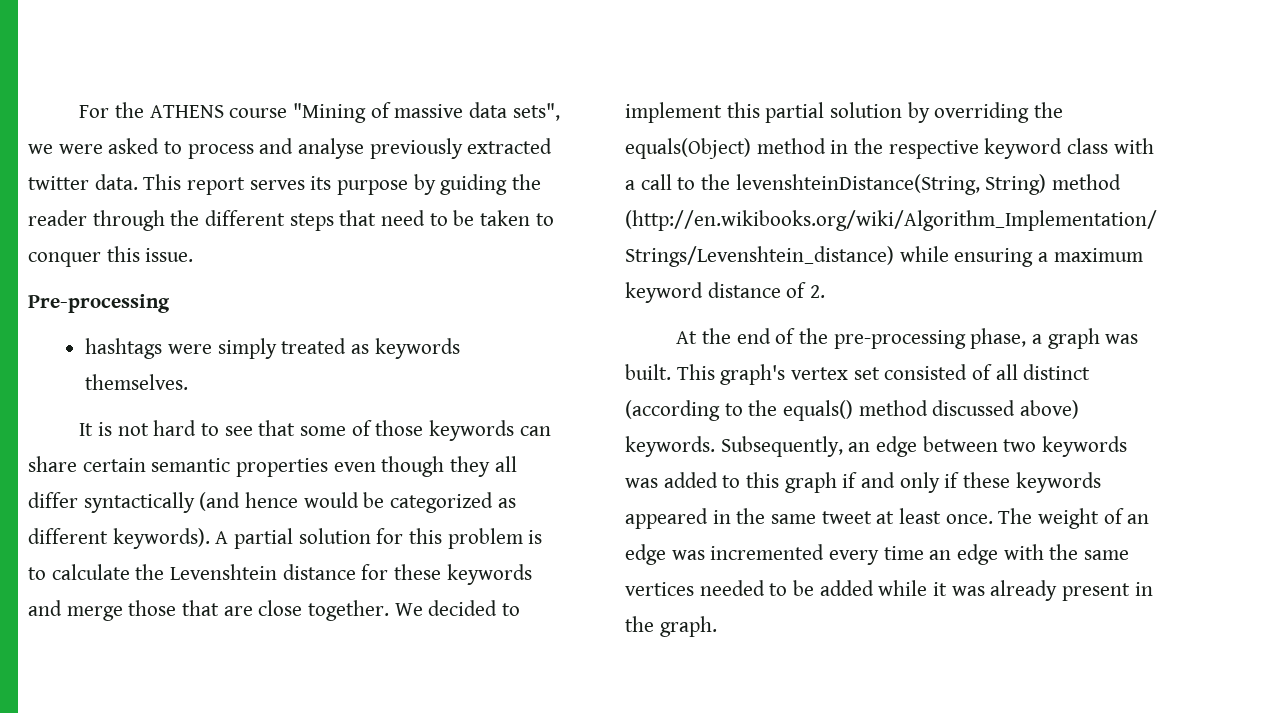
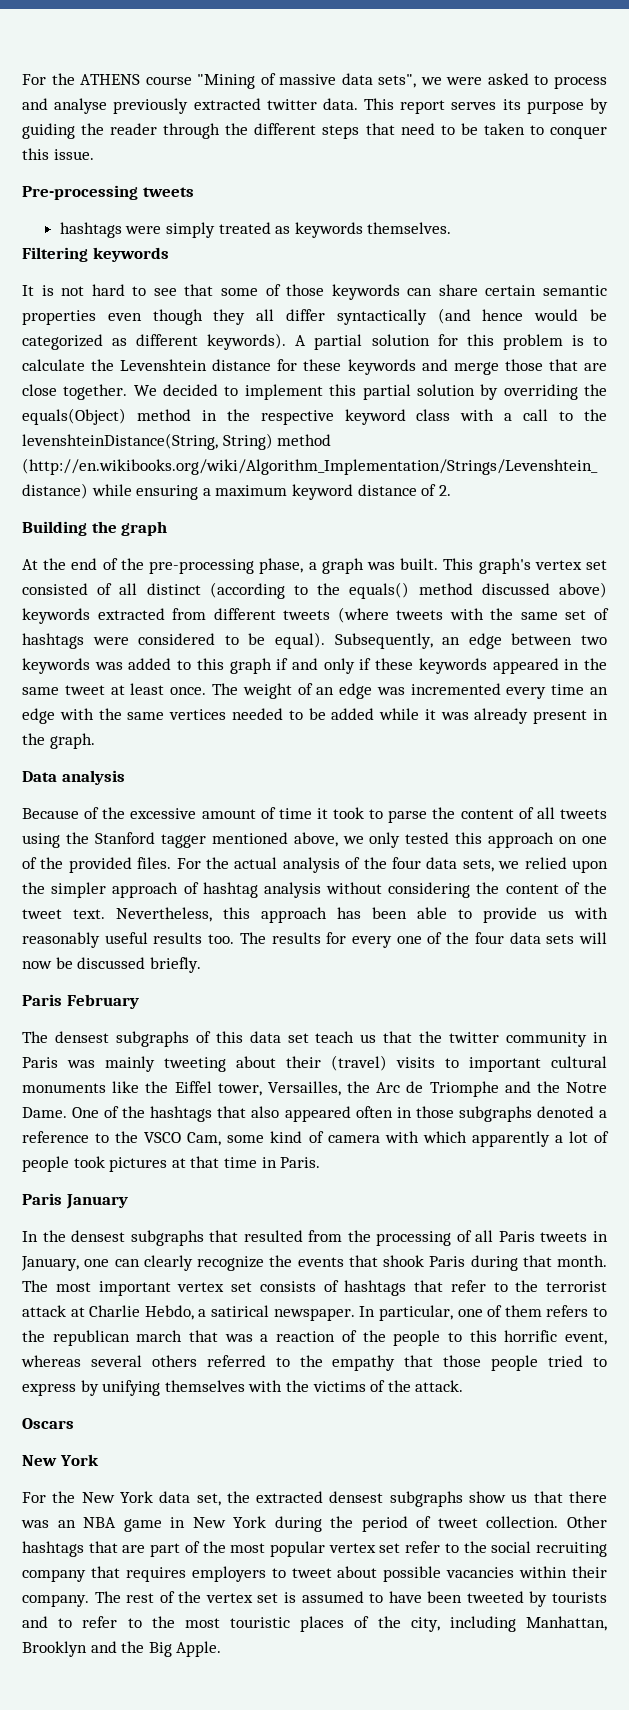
- Pre-processing
+ Pre-processing tweets
+ Filtering keywords
+ Building the graph
- This graph's vertex set consisted of all distinct (according to the equals() method discussed above) keywords.
+ This graph's vertex set consisted of all distinct (according to the equals() method discussed above) keywords extracted from different tweets (where tweets with the same set of hashtags were considered to be equal).
+ Data analysis
+ Because of the excessive amount of time it took to parse the content of all tweets using the Stanford tagger mentioned above, we only tested this approach on one of the provided files. For the actual analysis of the four data sets, we relied upon the simpler approach of hashtag analysis without considering the content of the tweet text. Nevertheless, this approach has been able to provide us with reasonably useful results too. The results for every one of the four data sets will now be discussed briefly.
+ Paris February
+ The densest subgraphs of this data set teach us that the twitter community in Paris was mainly tweeting about their (travel) visits to important cultural monuments like the Eiffel tower, Versailles, the Arc de Triomphe and the Notre Dame. One of the hashtags that also appeared often in those subgraphs denoted a reference to the VSCO Cam, some kind of camera with which apparently a lot of people took pictures at that time in Paris.
+ Paris January
+ In the densest subgraphs that resulted from the processing of all Paris tweets in January, one can clearly recognize the events that shook Paris during that month. The most important vertex set consists of hashtags that refer to the terrorist attack at Charlie Hebdo, a satirical newspaper. In particular, one of them refers to the republican march that was a reaction of the people to this horrific event, whereas several others referred to the empathy that those people tried to express by unifying themselves with the victims of the attack.
+ Oscars
+ New York
+ For the New York data set, the extracted densest subgraphs show us that there was an NBA game in New York during the period of tweet collection. Other hashtags that are part of the most popular vertex set refer to the social recruiting company that requires employers to tweet about possible vacancies within their company. The rest of the vertex set is assumed to have been tweeted by tourists and to refer to the most touristic places of the city, including Manhattan, Brooklyn and the Big Apple.

